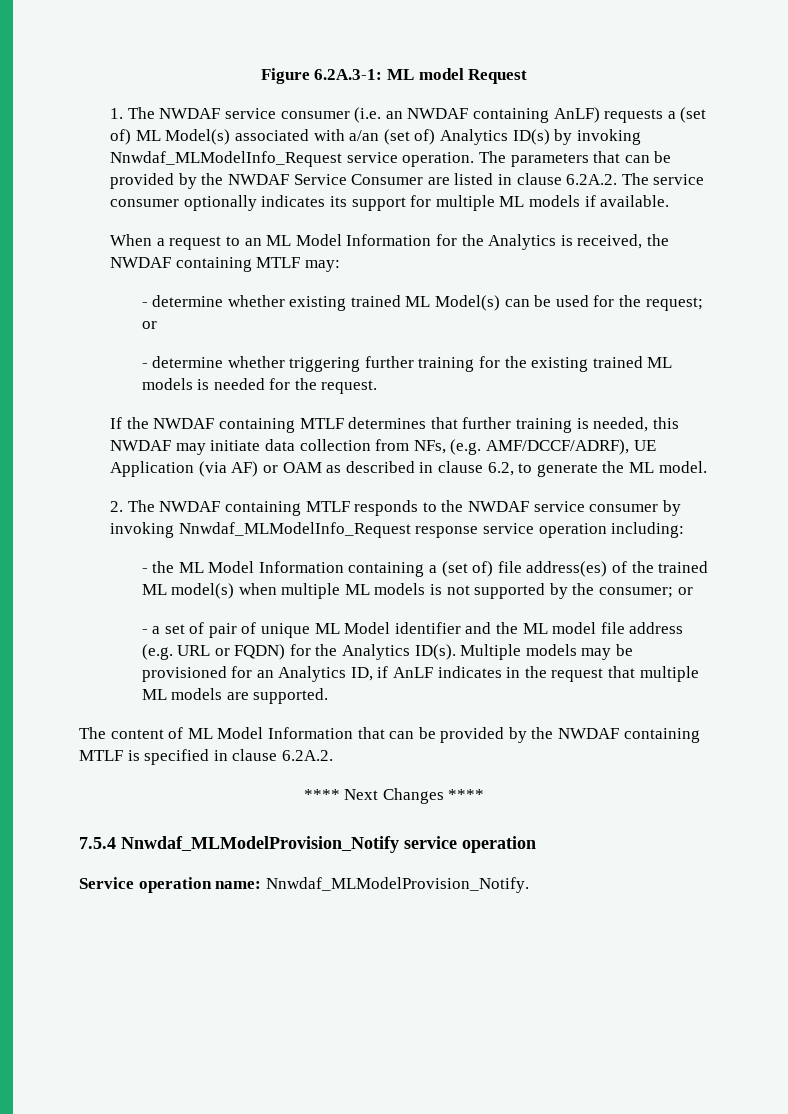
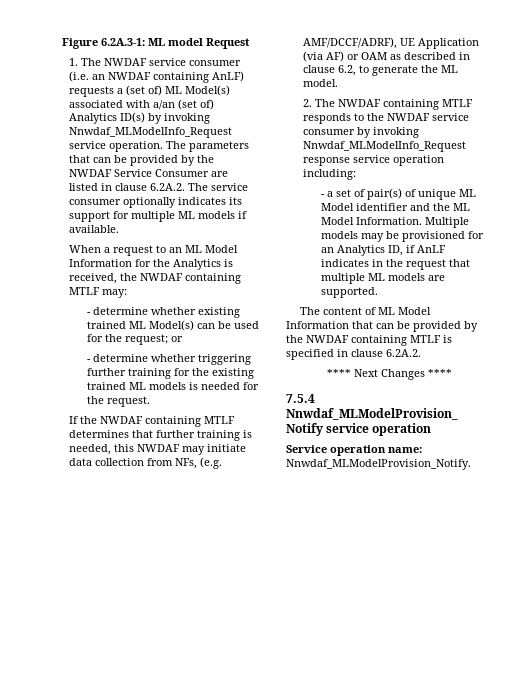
- - the ML Model Information containing a (set of) file address(es) of the trained ML model(s) when multiple ML models is not supported by the consumer; or
- - a set of pair of unique ML Model identifier and the ML model file address (e.g. URL or FQDN) for the Analytics ID(s).
+ - a set of pair(s) of unique ML Model identifier and the ML Model Information.

